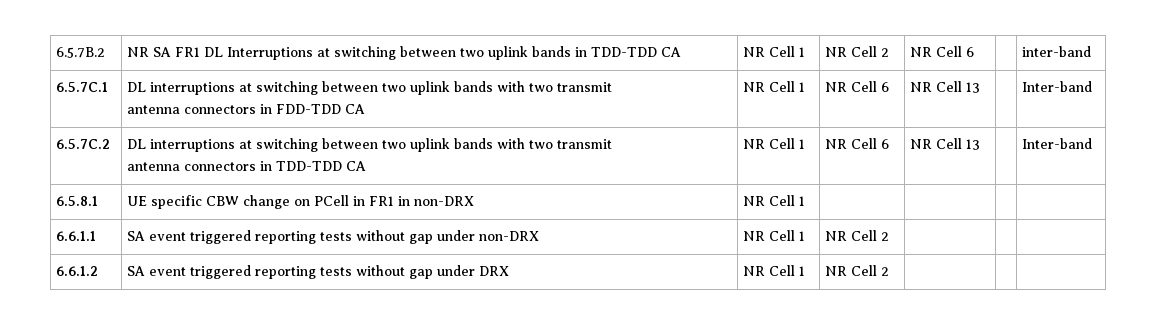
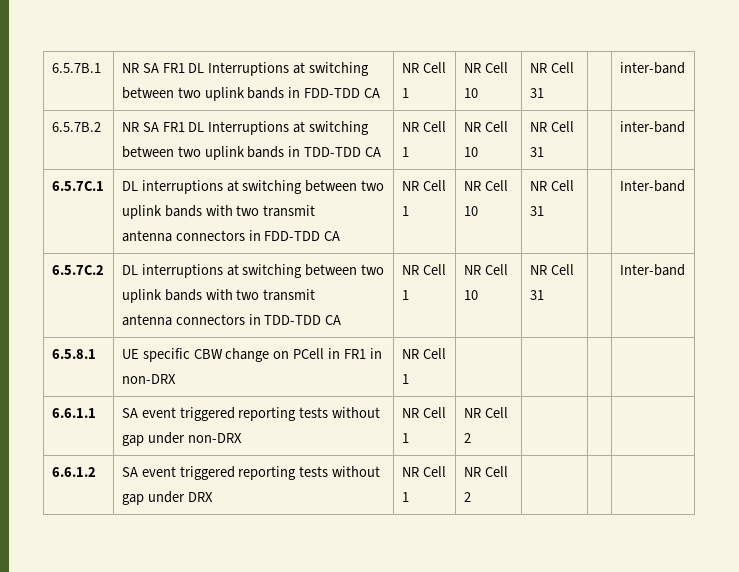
+ 6.5.7B.1 | NR SA FR1 DL Interruptions at switching between two uplink bands in FDD-TDD CA | NR Cell 1 | NR Cell 10 | NR Cell 31 | | inter-band
- 6.5.7B.2 | NR SA FR1 DL Interruptions at switching between two uplink bands in TDD-TDD CA | NR Cell 1 | NR Cell 2 | NR Cell 6 | | inter-band
+ 6.5.7B.2 | NR SA FR1 DL Interruptions at switching between two uplink bands in TDD-TDD CA | NR Cell 1 | NR Cell 10 | NR Cell 31 | | inter-band
  6.5.7C.1 | DL interruptions at switching between two uplink bands with two transmit
- antenna connectors in FDD-TDD CA | NR Cell 1 | NR Cell 6 | NR Cell 13 | | Inter-band
+ antenna connectors in FDD-TDD CA | NR Cell 1 | NR Cell 10 | NR Cell 31 | | Inter-band
  6.5.7C.2 | DL interruptions at switching between two uplink bands with two transmit
- antenna connectors in TDD-TDD CA | NR Cell 1 | NR Cell 6 | NR Cell 13 | | Inter-band
+ antenna connectors in TDD-TDD CA | NR Cell 1 | NR Cell 10 | NR Cell 31 | | Inter-band

